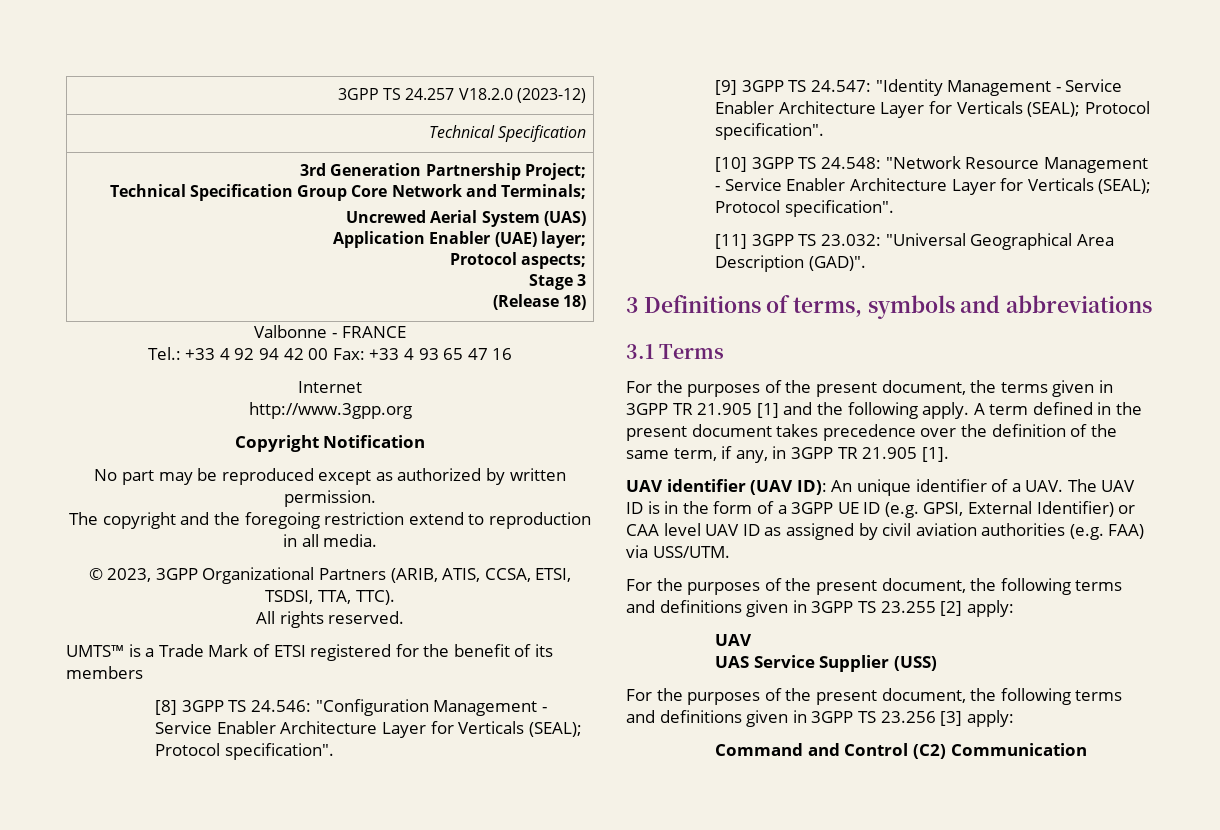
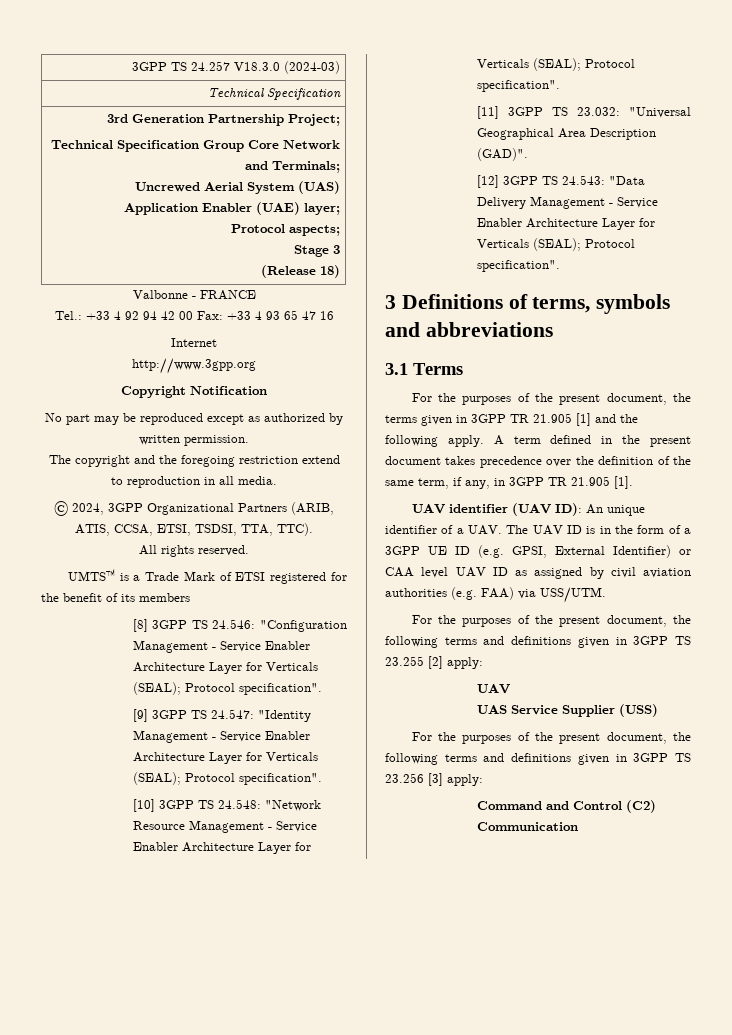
- 3GPP TS 24.257 V18.2.0 (2023-12)
+ 3GPP TS 24.257 V18.3.0 (2024-03)
- © 2023, 3GPP Organizational Partners (ARIB, ATIS, CCSA, ETSI, TSDSI, TTA, TTC).
+ © 2024, 3GPP Organizational Partners (ARIB, ATIS, CCSA, ETSI, TSDSI, TTA, TTC).
+ [12] 3GPP TS 24.543: "Data Delivery Management - Service Enabler Architecture Layer for Verticals (SEAL); Protocol specification".

